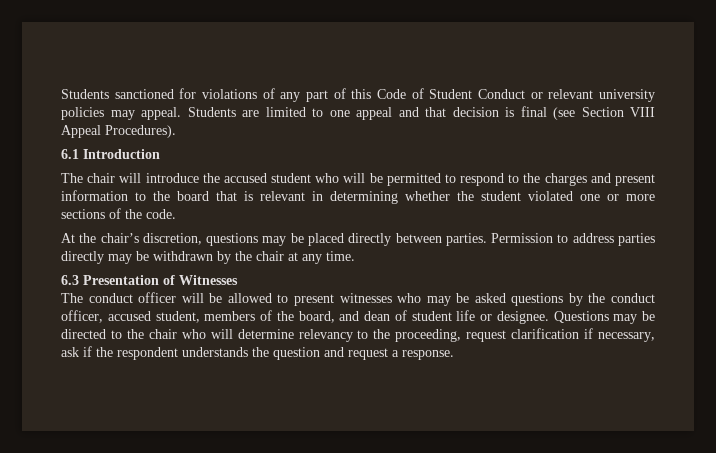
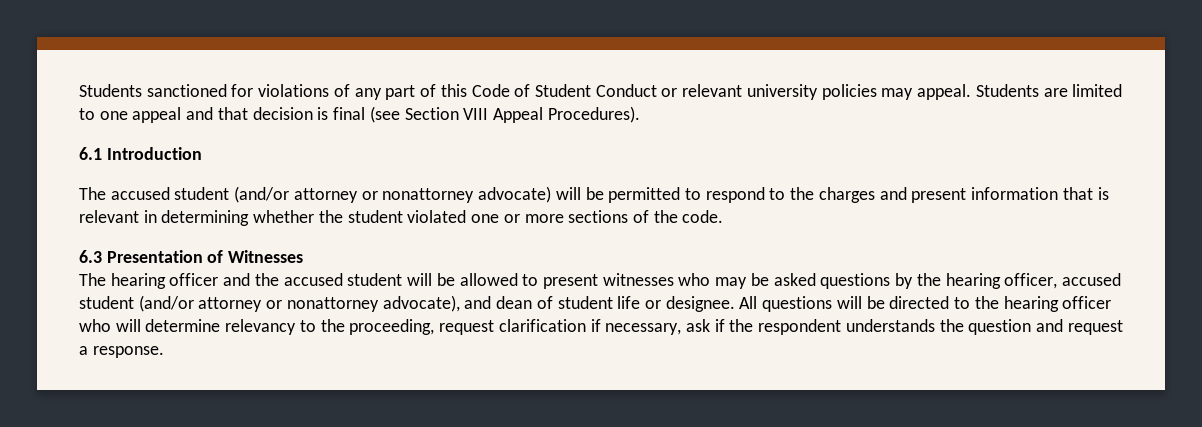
- The chair will introduce the accused student who will be permitted to respond to the charges and present information to the board that is relevant in determining whether the student violated one or more sections of the code.
+ The accused student (and/or attorney or nonattorney advocate) will be permitted to respond to the charges and present information that is relevant in determining whether the student violated one or more sections of the code.
- At the chair’s discretion, questions may be placed directly between parties. Permission to address parties directly may be withdrawn by the chair at any time.
- The conduct officer will be allowed to present witnesses who may be asked questions by the conduct officer, accused student, members of the board, and dean of student life or designee.
+ The hearing officer and the accused student will be allowed to present witnesses who may be asked questions by the hearing officer, accused student (and/or attorney or nonattorney advocate), and dean of student life or designee.
- Questions may be directed to the chair who will determine relevancy to the proceeding, request clarification if necessary, ask if the respondent understands the question and request a response.
+ All questions will be directed to the hearing officer who will determine relevancy to the proceeding, request clarification if necessary, ask if the respondent understands the question and request a response.

